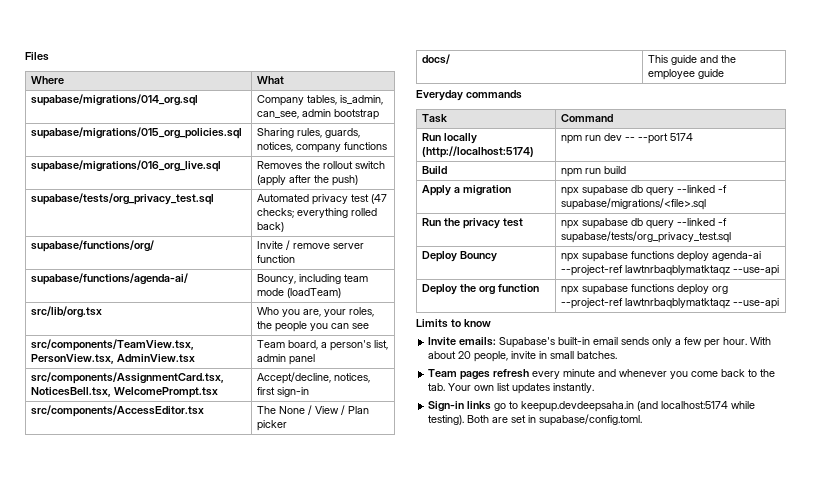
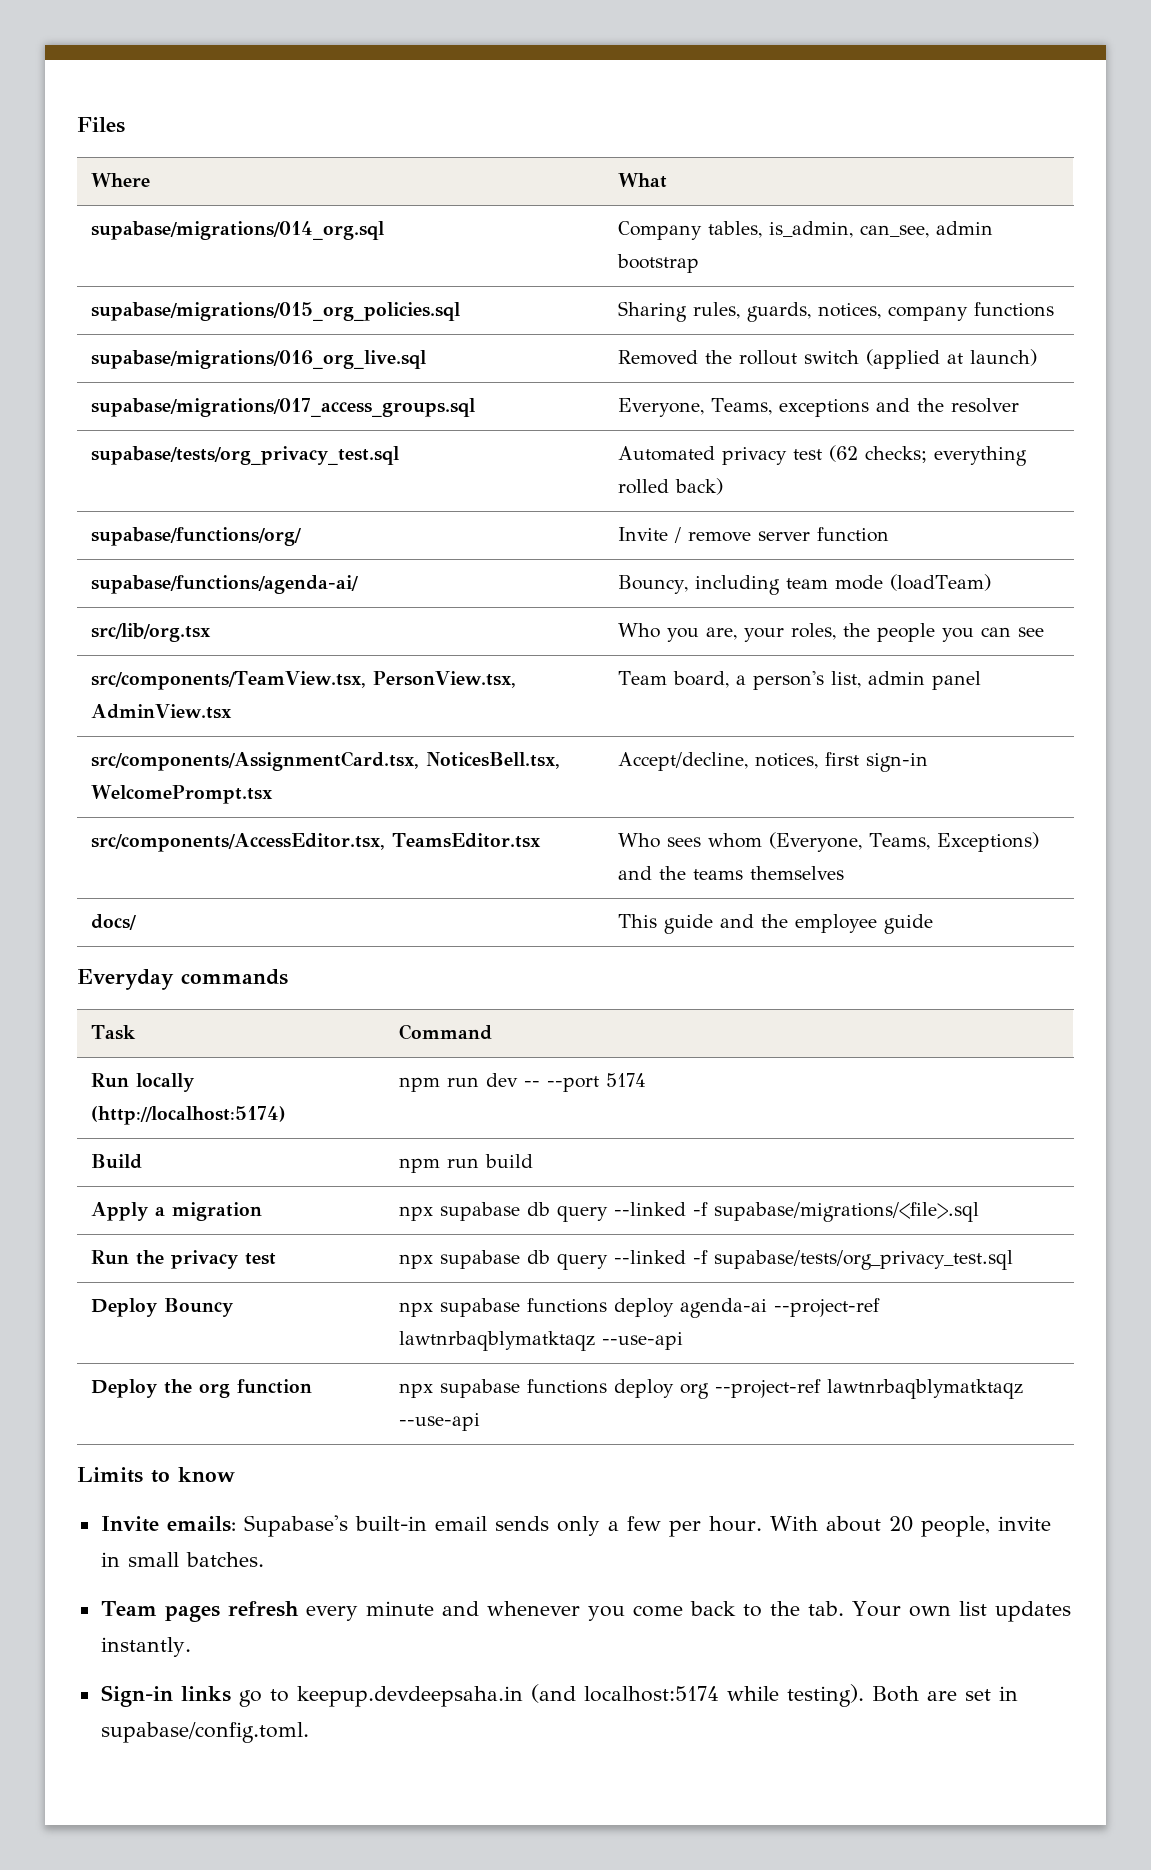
- supabase/migrations/016_org_live.sql | Removes the rollout switch (apply after the push)
+ supabase/migrations/016_org_live.sql | Removed the rollout switch (applied at launch)
+ supabase/migrations/017_access_groups.sql | Everyone, Teams, exceptions and the resolver
- supabase/tests/org_privacy_test.sql | Automated privacy test (47 checks; everything rolled back)
+ supabase/tests/org_privacy_test.sql | Automated privacy test (62 checks; everything rolled back)
- src/components/AccessEditor.tsx | The None / View / Plan picker
+ src/components/AccessEditor.tsx, TeamsEditor.tsx | Who sees whom (Everyone, Teams, Exceptions) and the teams themselves

